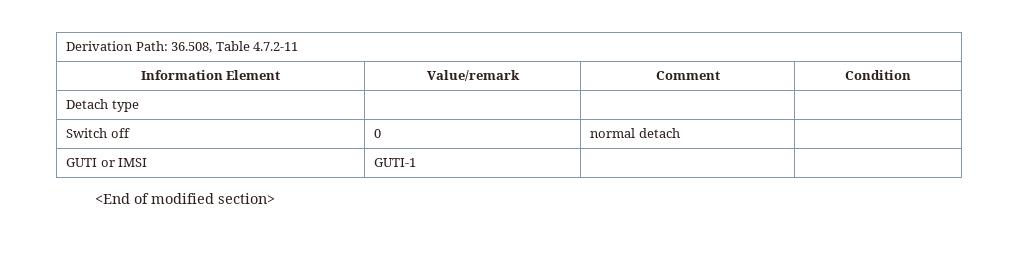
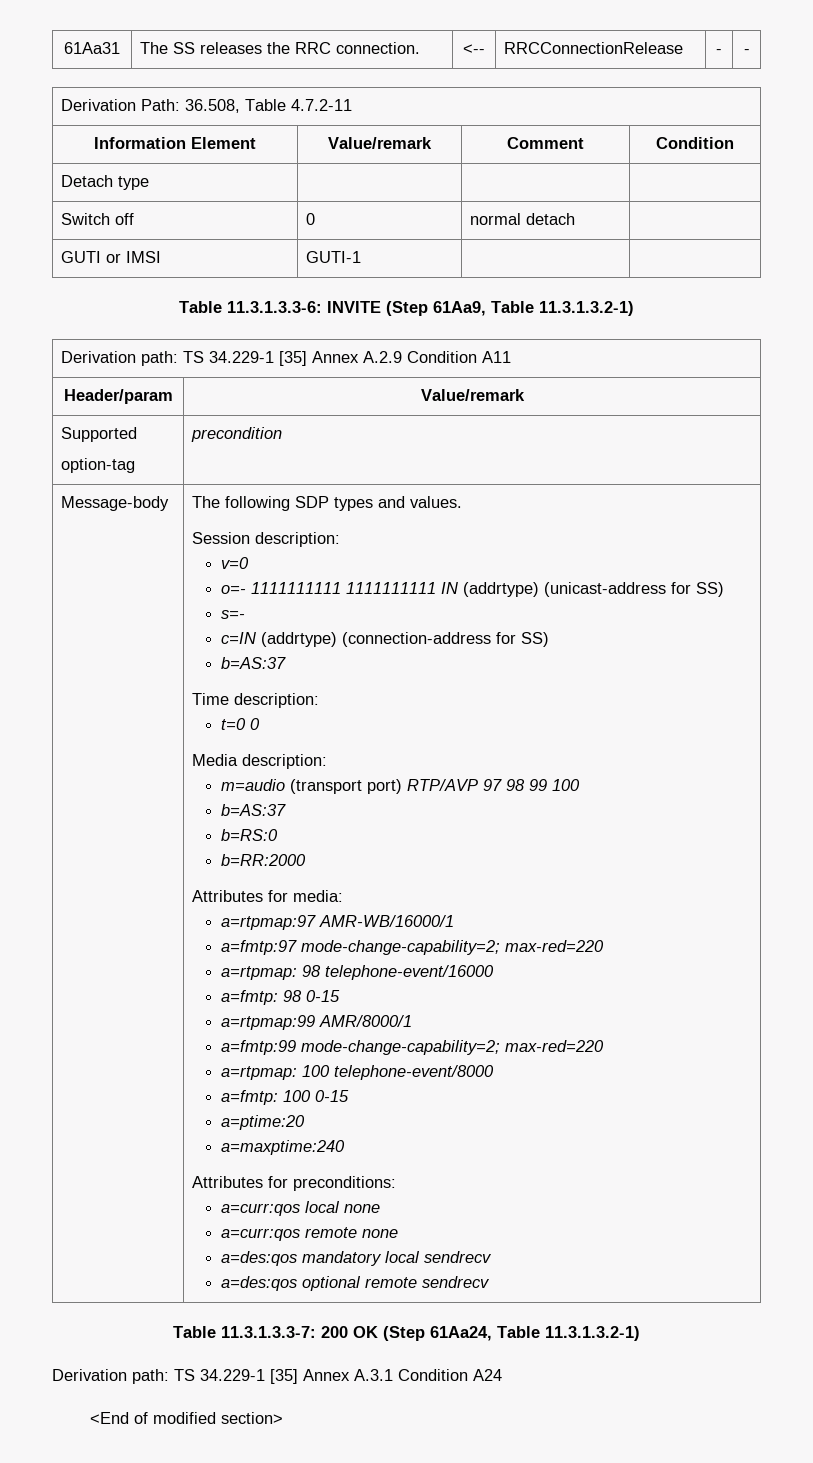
+ 61Aa31 | The SS releases the RRC connection. | <-- | RRCConnectionRelease | - | -
+ Table 11.3.1.3.3-6: INVITE (Step 61Aa9, Table 11.3.1.3.2-1)
+ Derivation path: TS 34.229-1 [35] Annex A.2.9 Condition A11
+ Header/param | Value/remark
+ Supported
+ option-tag | precondition
+ Message-body | The following SDP types and values.
+ Session description:
+ v=0
+ o=- 1111111111 1111111111 IN (addrtype) (unicast-address for SS)
+ s=-
+ c=IN (addrtype) (connection-address for SS)
+ b=AS:37
+ Time description:
+ t=0 0
+ Media description:
+ m=audio (transport port) RTP/AVP 97 98 99 100
+ b=AS:37
+ b=RS:0
+ b=RR:2000
+ Attributes for media:
+ a=rtpmap:97 AMR-WB/16000/1
+ a=fmtp:97 mode-change-capability=2; max-red=220
+ a=rtpmap: 98 telephone-event/16000
+ a=fmtp: 98 0-15
+ a=rtpmap:99 AMR/8000/1
+ a=fmtp:99 mode-change-capability=2; max-red=220
+ a=rtpmap: 100 telephone-event/8000
+ a=fmtp: 100 0-15
+ a=ptime:20
+ a=maxptime:240
+ Attributes for preconditions:
+ a=curr:qos local none
+ a=curr:qos remote none
+ a=des:qos mandatory local sendrecv
+ a=des:qos optional remote sendrecv
+ Table 11.3.1.3.3-7: 200 OK (Step 61Aa24, Table 11.3.1.3.2-1)
+ Derivation path: TS 34.229-1 [35] Annex A.3.1 Condition A24

